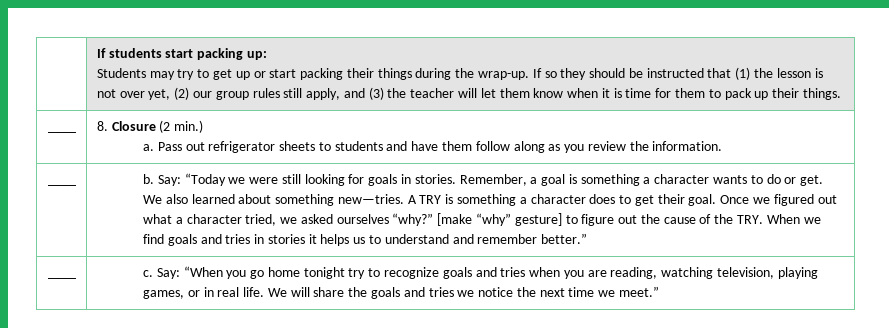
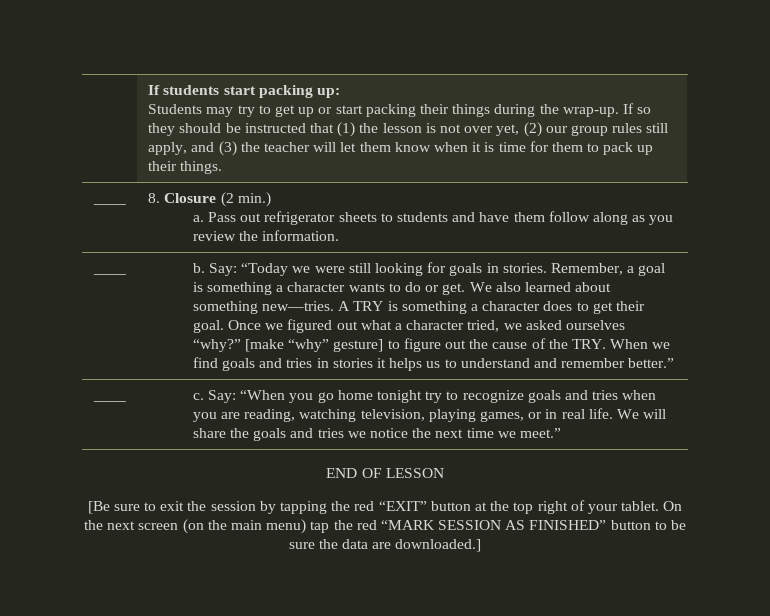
+ END OF LESSON
+ [Be sure to exit the session by tapping the red “EXIT” button at the top right of your tablet. On the next screen (on the main menu) tap the red “MARK SESSION AS FINISHED” button to be sure the data are downloaded.]

